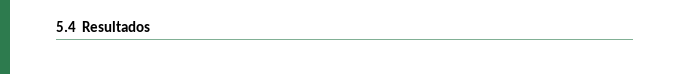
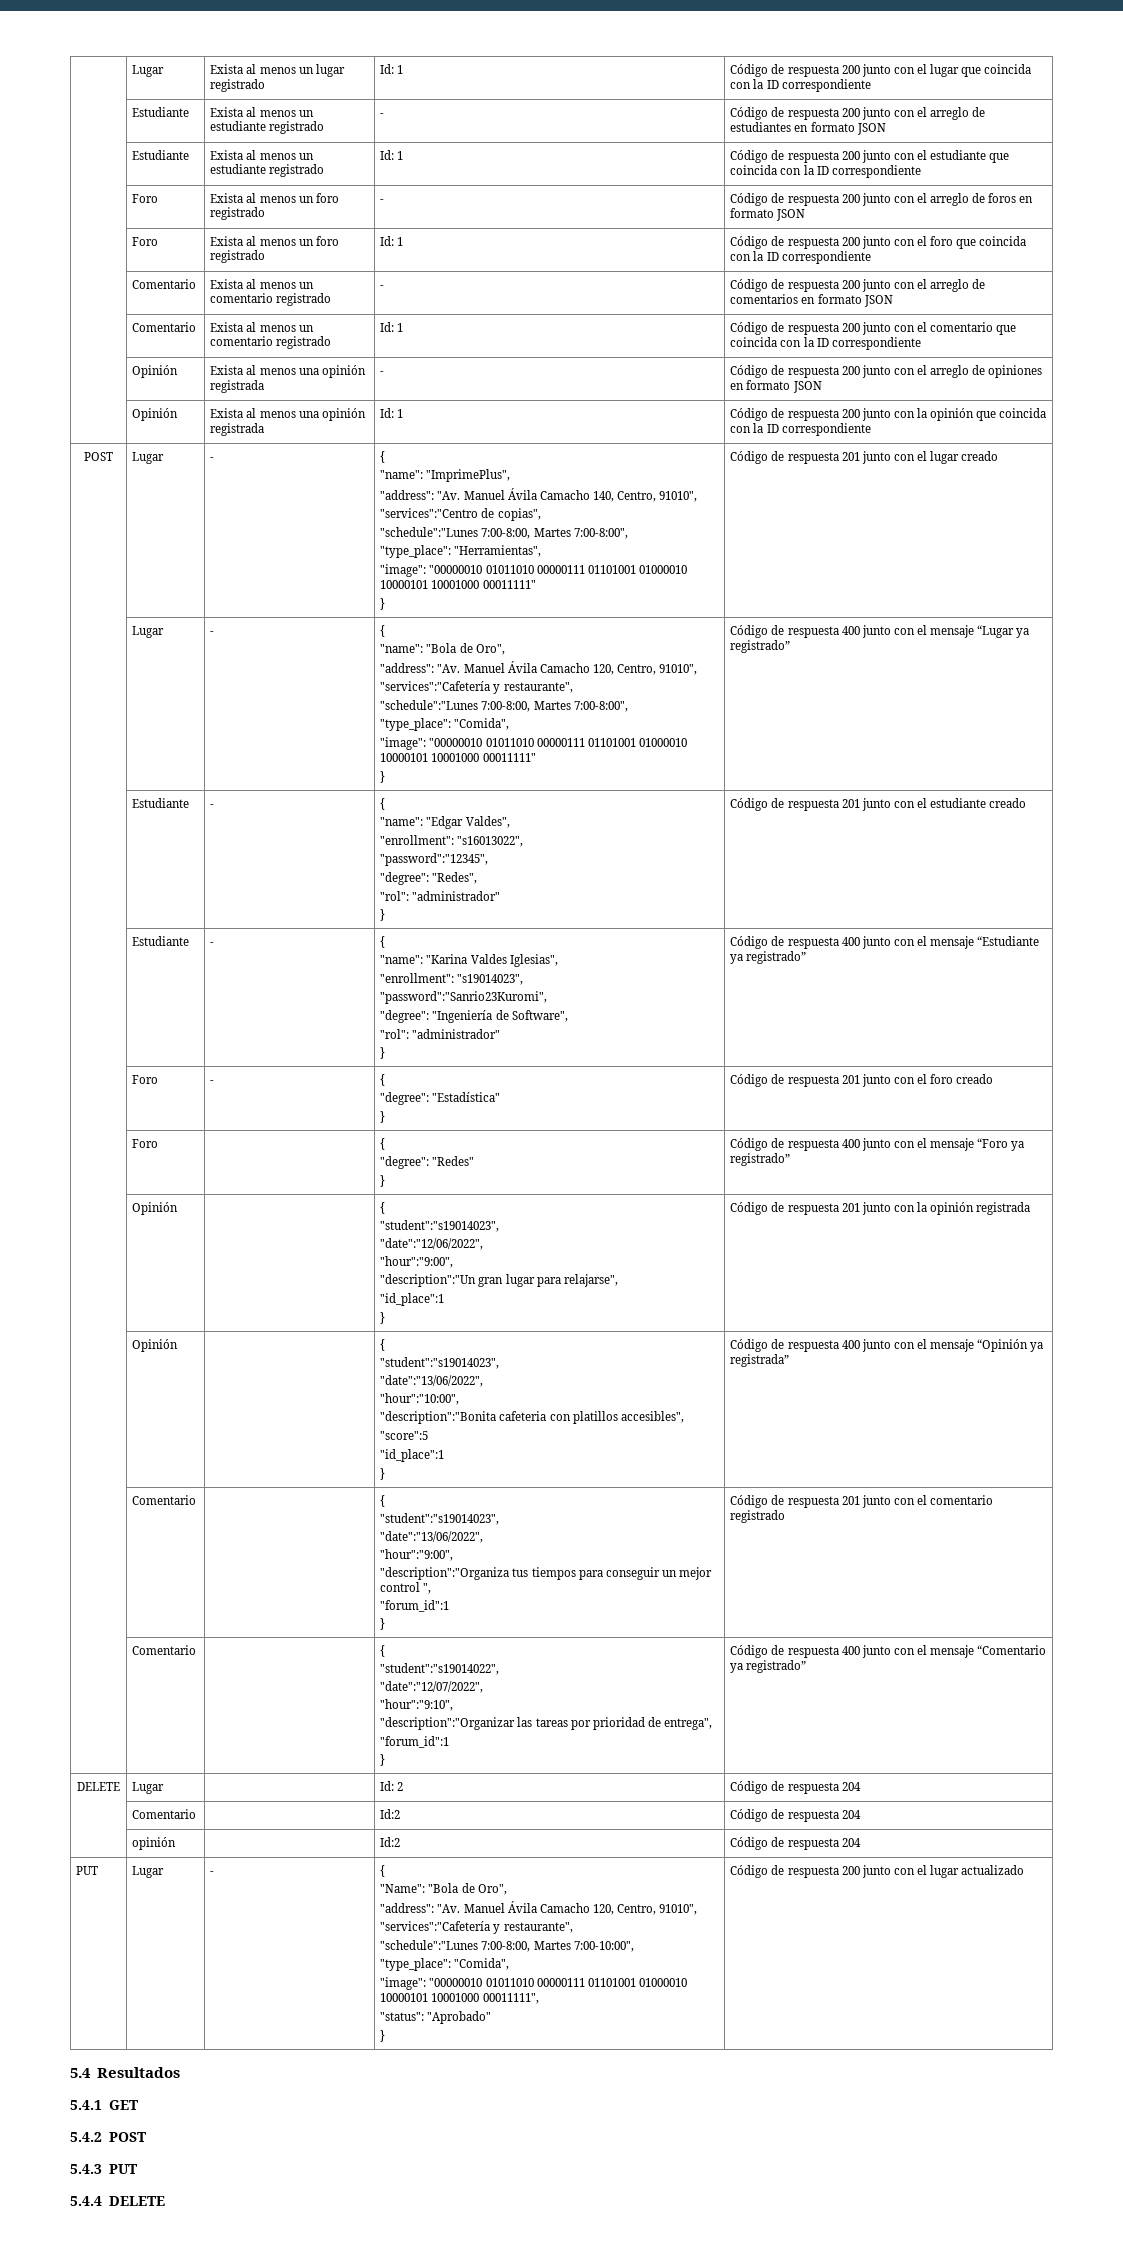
+ | Lugar | Exista al menos un lugar registrado | Id: 1 | Código de respuesta 200 junto con el lugar que coincida con la ID correspondiente
+ | Estudiante | Exista al menos un estudiante registrado | - | Código de respuesta 200 junto con el arreglo de estudiantes en formato JSON
+ | Estudiante | Exista al menos un estudiante registrado | Id: 1 | Código de respuesta 200 junto con el estudiante que coincida con la ID correspondiente
+ | Foro | Exista al menos un foro registrado | - | Código de respuesta 200 junto con el arreglo de foros en formato JSON
+ | Foro | Exista al menos un foro registrado | Id: 1 | Código de respuesta 200 junto con el foro que coincida con la ID correspondiente
+ | Comentario | Exista al menos un comentario registrado | - | Código de respuesta 200 junto con el arreglo de comentarios en formato JSON
+ | Comentario | Exista al menos un comentario registrado | Id: 1 | Código de respuesta 200 junto con el comentario que coincida con la ID correspondiente
+ | Opinión | Exista al menos una opinión registrada | - | Código de respuesta 200 junto con el arreglo de opiniones en formato JSON
+ | Opinión | Exista al menos una opinión registrada | Id: 1 | Código de respuesta 200 junto con la opinión que coincida con la ID correspondiente
+ POST | Lugar | - | {
+ "name": "ImprimePlus",
+ "address": "Av. Manuel Ávila Camacho 140, Centro, 91010",
+ "services":"Centro de copias",
+ "schedule":"Lunes 7:00-8:00, Martes 7:00-8:00",
+ "type_place": "Herramientas",
+ "image": "00000010 01011010 00000111 01101001 01000010 10000101 10001000 00011111"
+ } | Código de respuesta 201 junto con el lugar creado
+ | Lugar | - | {
+ "name": "Bola de Oro",
+ "address": "Av. Manuel Ávila Camacho 120, Centro, 91010",
+ "services":"Cafetería y restaurante",
+ "schedule":"Lunes 7:00-8:00, Martes 7:00-8:00",
+ "type_place": "Comida",
+ "image": "00000010 01011010 00000111 01101001 01000010 10000101 10001000 00011111"
+ } | Código de respuesta 400 junto con el mensaje “Lugar ya registrado”
+ | Estudiante | - | {
+ "name": "Edgar Valdes",
+ "enrollment": "s16013022",
+ "password":"12345",
+ "degree": "Redes",
+ "rol": "administrador"
+ } | Código de respuesta 201 junto con el estudiante creado
+ | Estudiante | - | {
+ "name": "Karina Valdes Iglesias",
+ "enrollment": "s19014023",
+ "password":"Sanrio23Kuromi",
+ "degree": "Ingeniería de Software",
+ "rol": "administrador"
+ } | Código de respuesta 400 junto con el mensaje “Estudiante ya registrado”
+ | Foro | - | {
+ "degree": "Estadística"
+ } | Código de respuesta 201 junto con el foro creado
+ | Foro | | {
+ "degree": "Redes"
+ } | Código de respuesta 400 junto con el mensaje “Foro ya registrado”
+ | Opinión | | {
+ "student":"s19014023",
+ "date":"12/06/2022",
+ "hour":"9:00",
+ "description":"Un gran lugar para relajarse",
+ "id_place":1
+ } | Código de respuesta 201 junto con la opinión registrada
+ | Opinión | | {
+ "student":"s19014023",
+ "date":"13/06/2022",
+ "hour":"10:00",
+ "description":"Bonita cafeteria con platillos accesibles",
+ "score":5
+ "id_place":1
+ } | Código de respuesta 400 junto con el mensaje “Opinión ya registrada”
+ | Comentario | | {
+ "student":"s19014023",
+ "date":"13/06/2022",
+ "hour":"9:00",
+ "description":"Organiza tus tiempos para conseguir un mejor control ",
+ "forum_id":1
+ } | Código de respuesta 201 junto con el comentario registrado
+ | Comentario | | {
+ "student":"s19014022",
+ "date":"12/07/2022",
+ "hour":"9:10",
+ "description":"Organizar las tareas por prioridad de entrega",
+ "forum_id":1
+ } | Código de respuesta 400 junto con el mensaje “Comentario ya registrado”
+ DELETE | Lugar | | Id: 2 | Código de respuesta 204
+ | Comentario | | Id:2 | Código de respuesta 204
+ | opinión | | Id:2 | Código de respuesta 204
+ PUT | Lugar | - | {
+ "Name": "Bola de Oro",
+ "address": "Av. Manuel Ávila Camacho 120, Centro, 91010",
+ "services":"Cafetería y restaurante",
+ "schedule":"Lunes 7:00-8:00, Martes 7:00-10:00",
+ "type_place": "Comida",
+ "image": "00000010 01011010 00000111 01101001 01000010 10000101 10001000 00011111",
+ "status": "Aprobado"
+ } | Código de respuesta 200 junto con el lugar actualizado
  5.4 Resultados
+ 5.4.1 GET
+ 5.4.2 POST
+ 5.4.3 PUT
+ 5.4.4 DELETE

